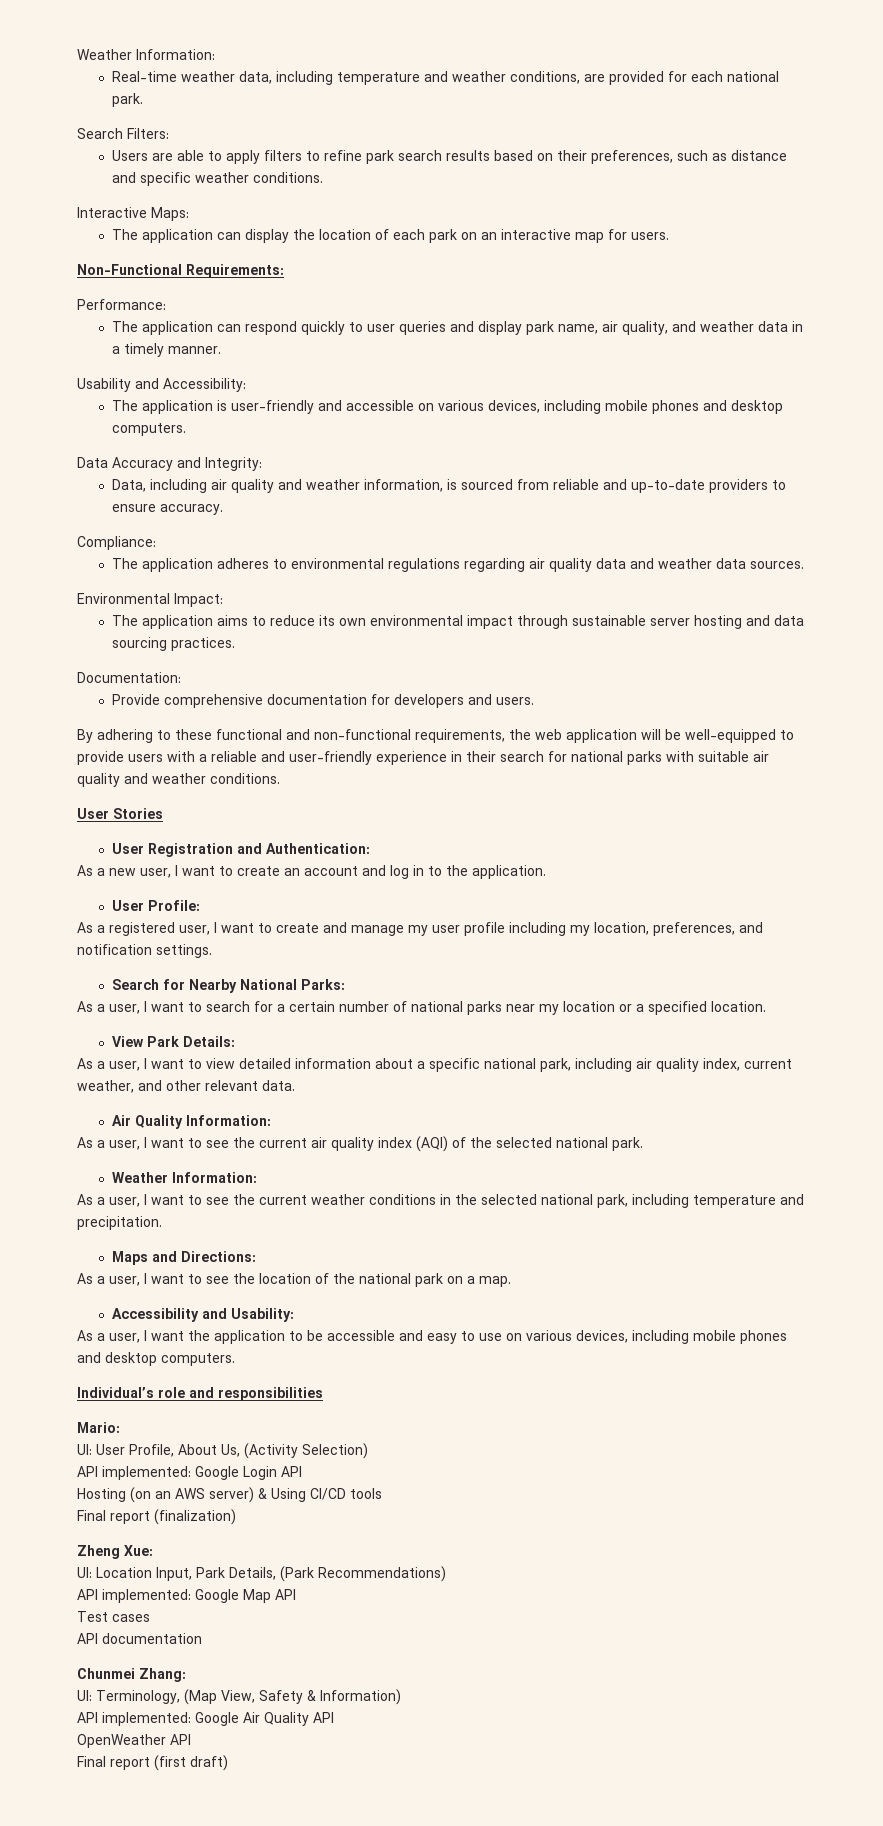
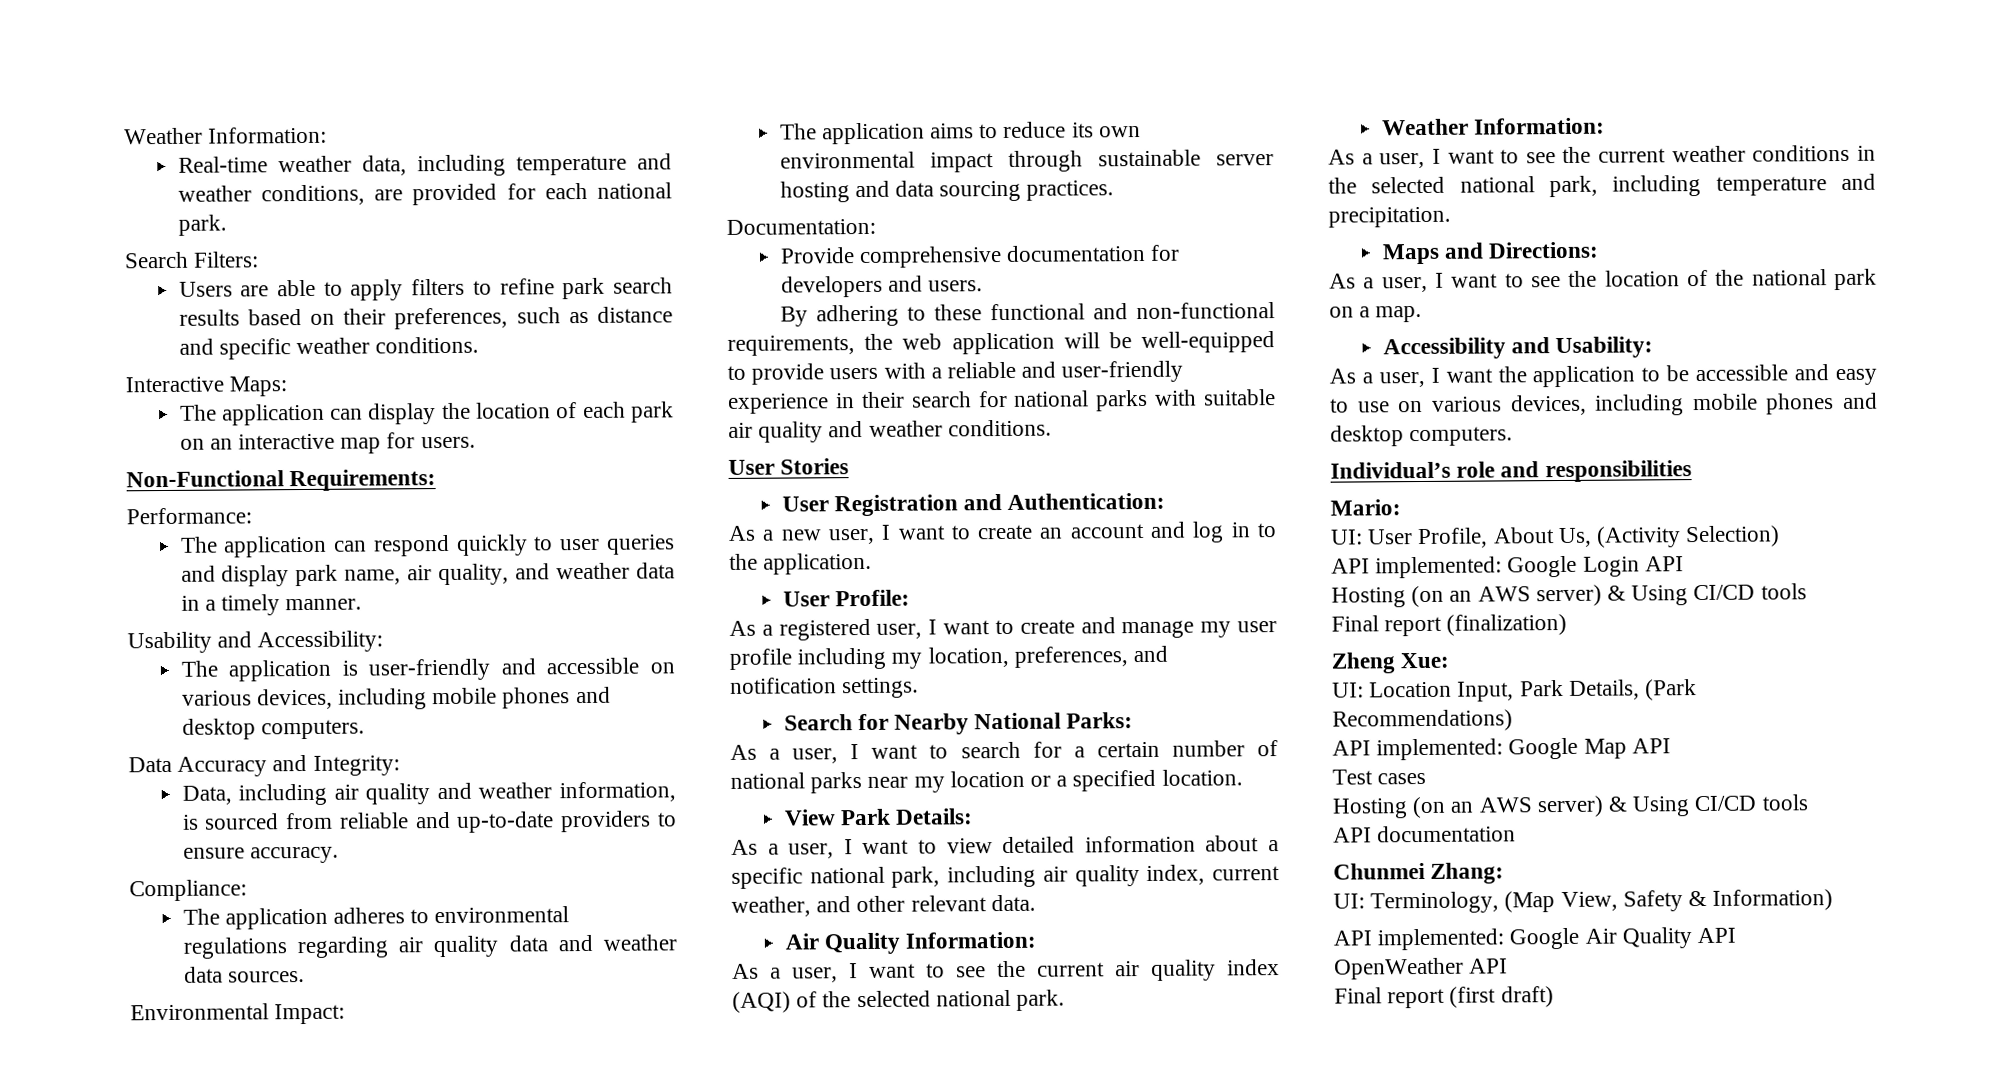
  Test cases
+ Hosting (on an AWS server) & Using CI/CD tools

